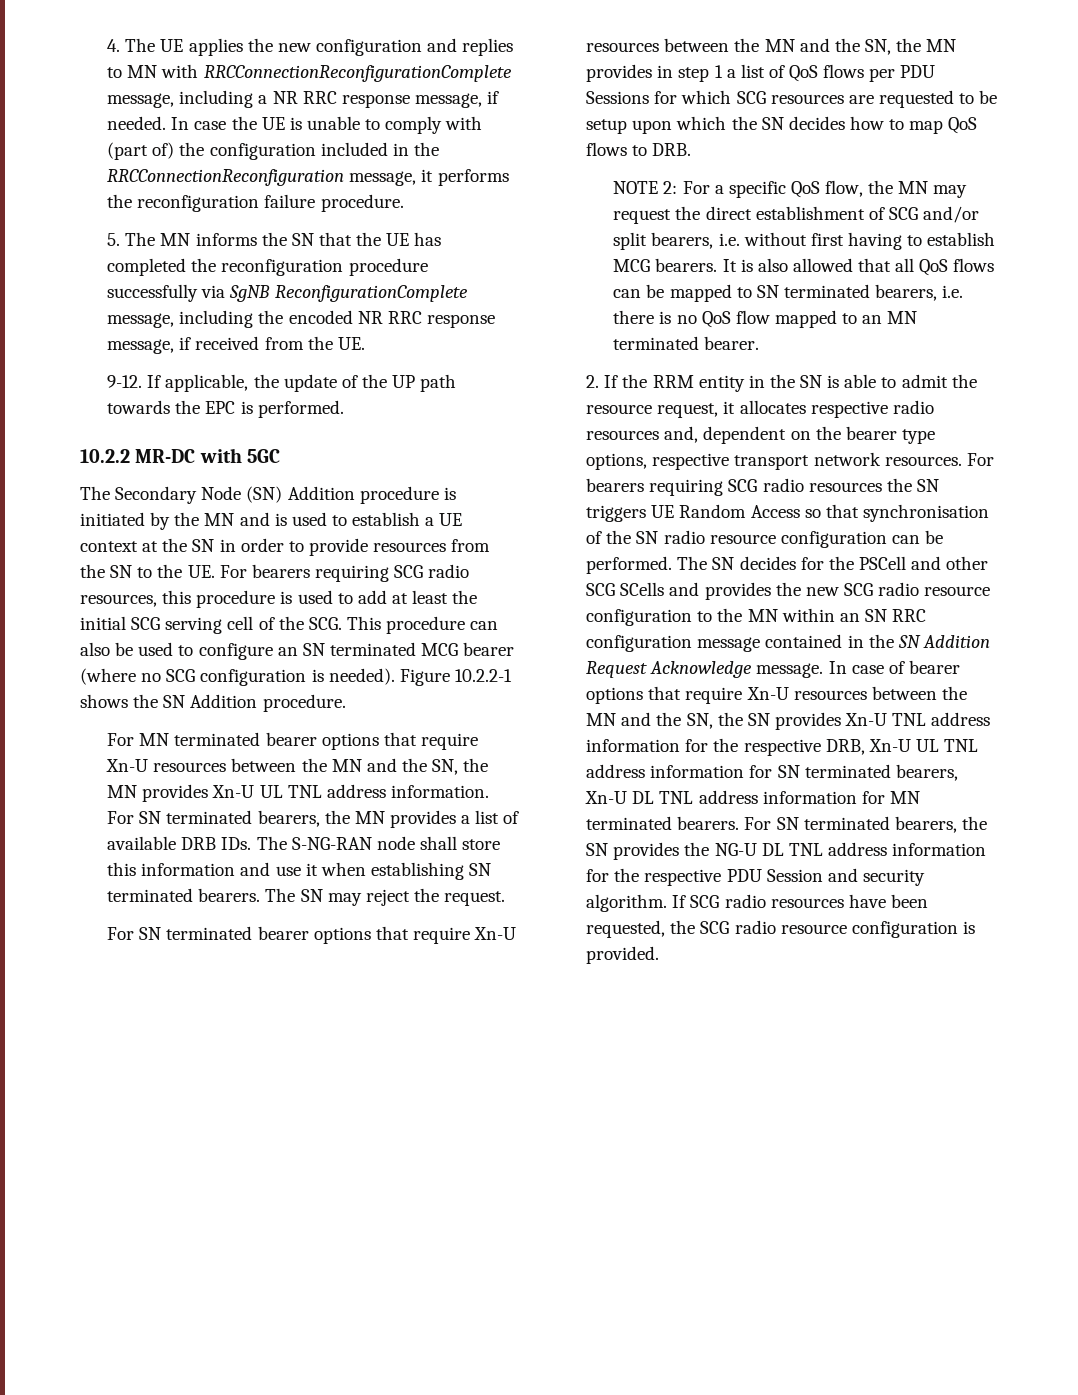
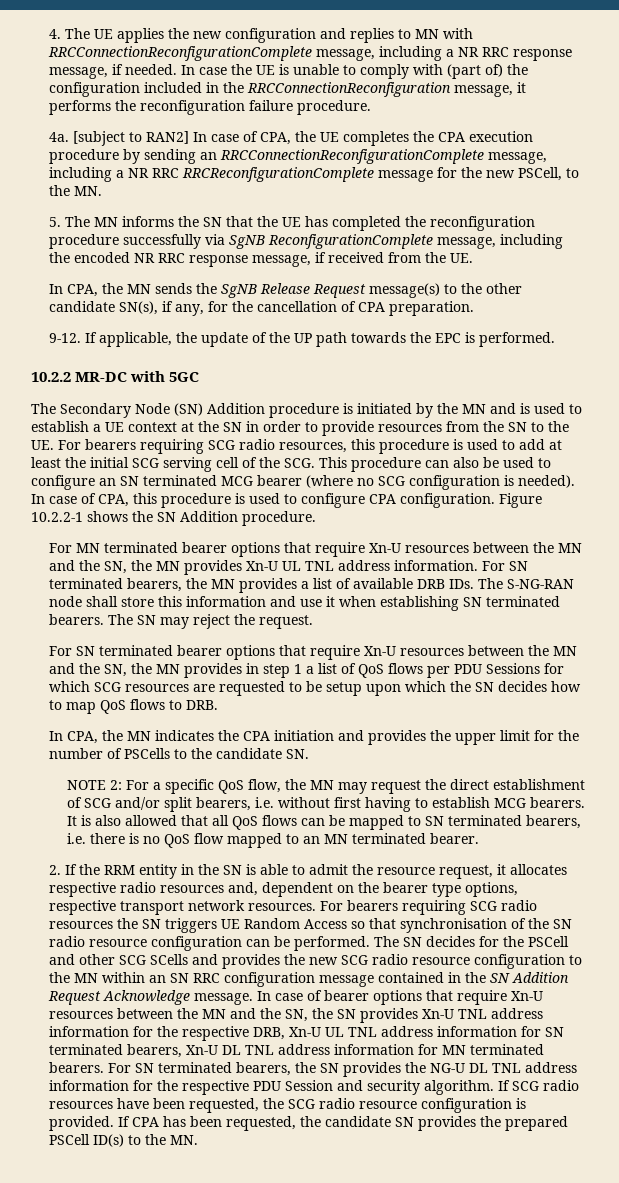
+ 4a. [subject to RAN2] In case of CPA, the UE completes the CPA execution procedure by sending an RRCConnectionReconfigurationComplete message, including a NR RRC RRCReconfigurationComplete message for the new PSCell, to the MN.
+ In CPA, the MN sends the SgNB Release Request message(s) to the other candidate SN(s), if any, for the cancellation of CPA preparation.
+ In case of CPA, this procedure is used to configure CPA configuration.
+ In CPA, the MN indicates the CPA initiation and provides the upper limit for the number of PSCells to the candidate SN.
+ If CPA has been requested, the candidate SN provides the prepared PSCell ID(s) to the MN.

